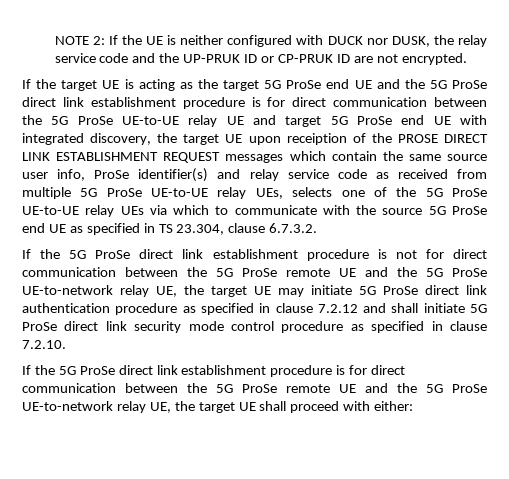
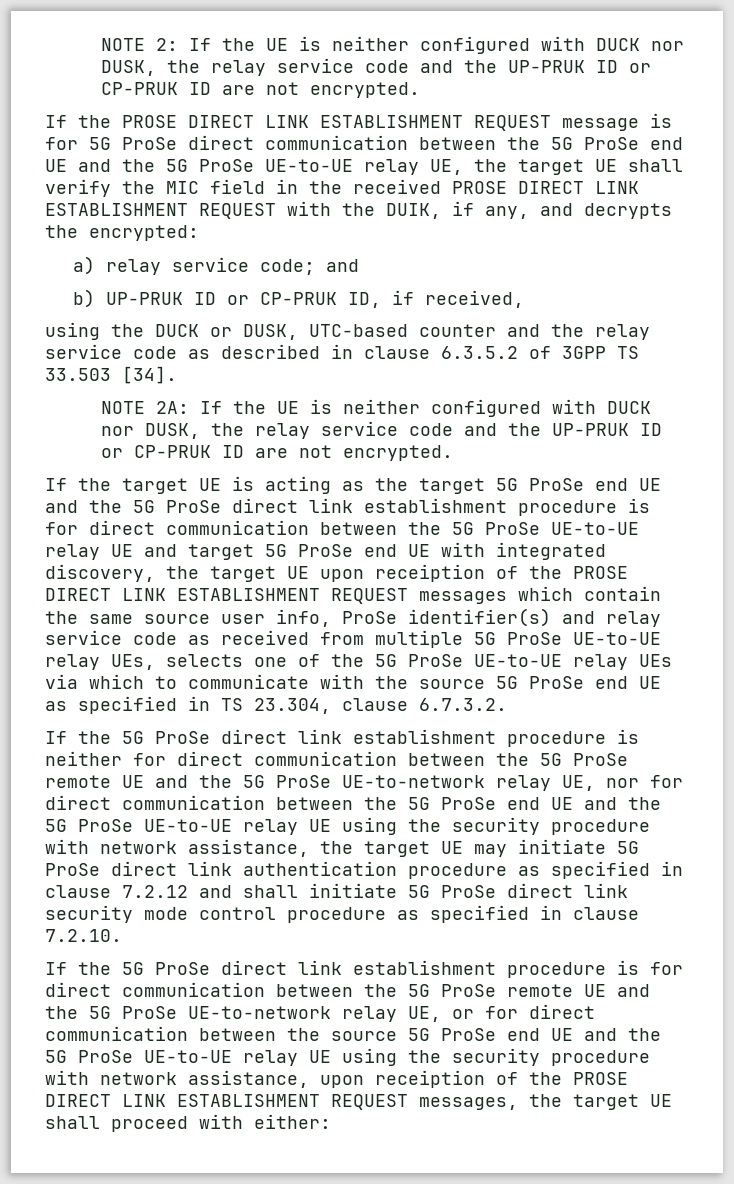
+ If the PROSE DIRECT LINK ESTABLISHMENT REQUEST message is for 5G ProSe direct communication between the 5G ProSe end UE and the 5G ProSe UE-to-UE relay UE, the target UE shall verify the MIC field in the received PROSE DIRECT LINK ESTABLISHMENT REQUEST with the DUIK, if any, and decrypts the encrypted:
+ a) relay service code; and
+ b) UP-PRUK ID or CP-PRUK ID, if received,
+ using the DUCK or DUSK, UTC-based counter and the relay service code as described in clause 6.3.5.2 of 3GPP TS 33.503 [34].
+ NOTE 2A: If the UE is neither configured with DUCK nor DUSK, the relay service code and the UP-PRUK ID or CP-PRUK ID are not encrypted.
- If the 5G ProSe direct link establishment procedure is not for direct communication between the 5G ProSe remote UE and the 5G ProSe UE-to-network relay UE, the target UE may initiate 5G ProSe direct link authentication procedure as specified in clause 7.2.12 and shall initiate 5G ProSe direct link security mode control procedure as specified in clause 7.2.10.
+ If the 5G ProSe direct link establishment procedure is neither for direct communication between the 5G ProSe remote UE and the 5G ProSe UE-to-network relay UE, nor for direct communication between the 5G ProSe end UE and the 5G ProSe UE-to-UE relay UE using the security procedure with network assistance, the target UE may initiate 5G ProSe direct link authentication procedure as specified in clause 7.2.12 and shall initiate 5G ProSe direct link security mode control procedure as specified in clause 7.2.10.
- If the 5G ProSe direct link establishment procedure is for direct communication between the 5G ProSe remote UE and the 5G ProSe UE-to-network relay UE, the target UE shall proceed with either:
+ If the 5G ProSe direct link establishment procedure is for direct communication between the 5G ProSe remote UE and the 5G ProSe UE-to-network relay UE, or for direct communication between the source 5G ProSe end UE and the 5G ProSe UE-to-UE relay UE using the security procedure with network assistance, upon receiption of the PROSE DIRECT LINK ESTABLISHMENT REQUEST messages, the target UE shall proceed with either:

